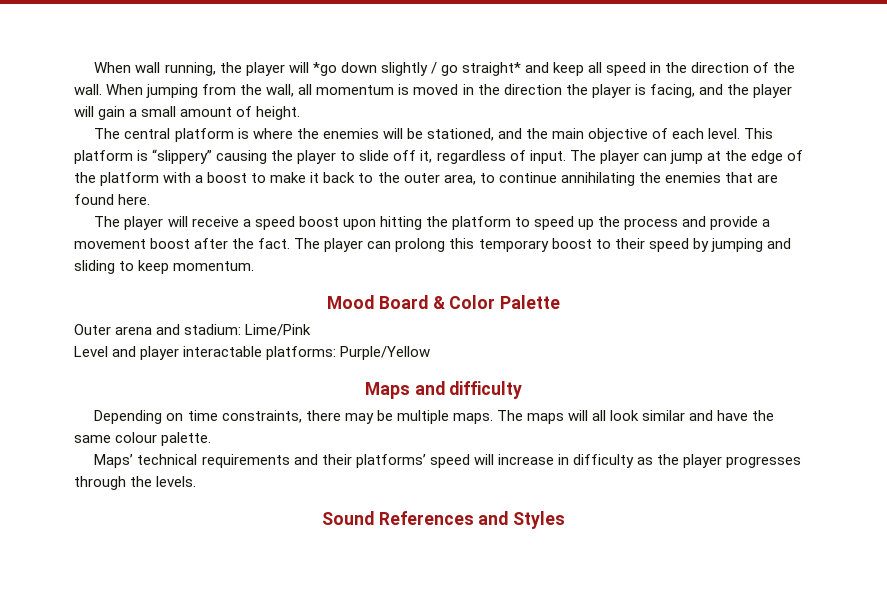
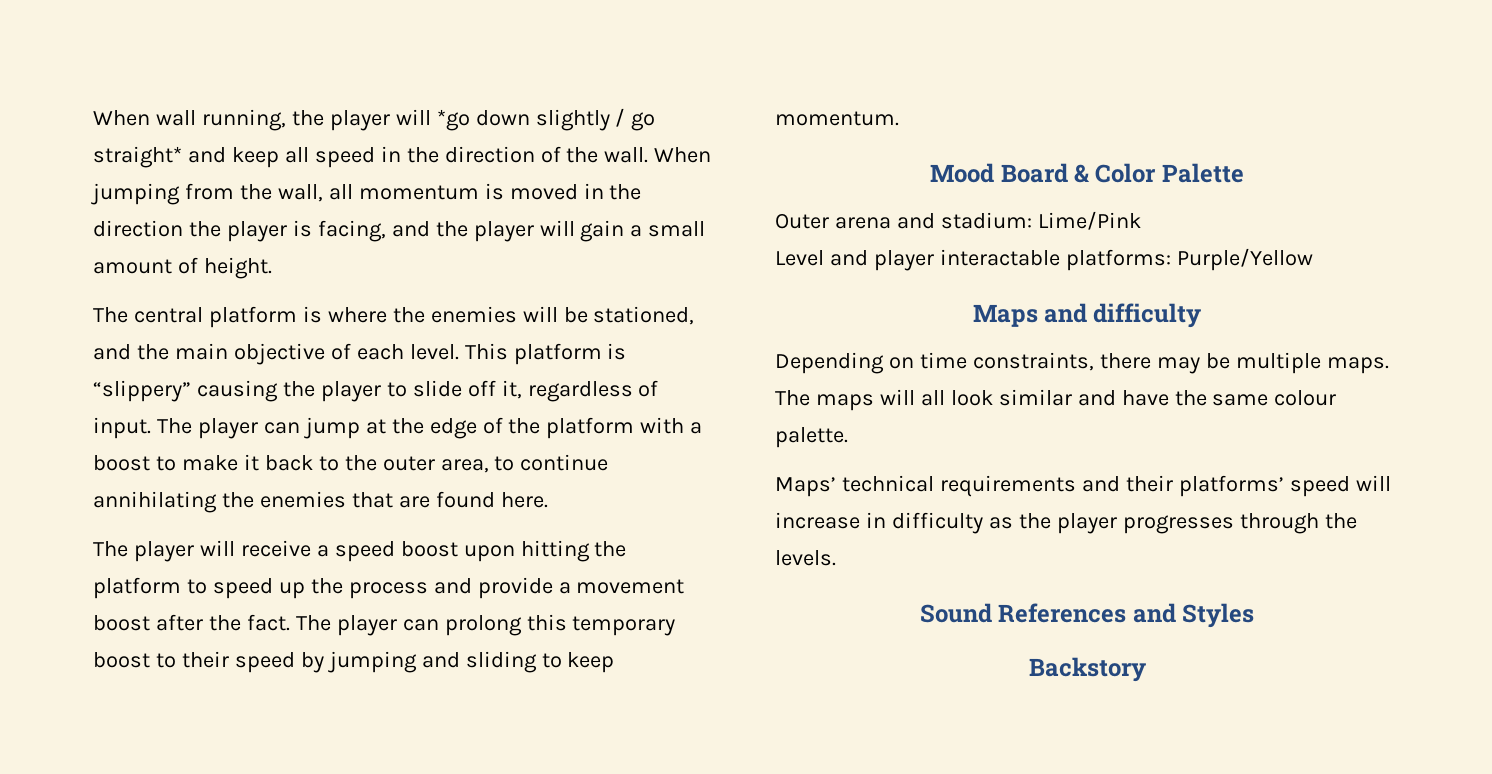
+ Backstory

